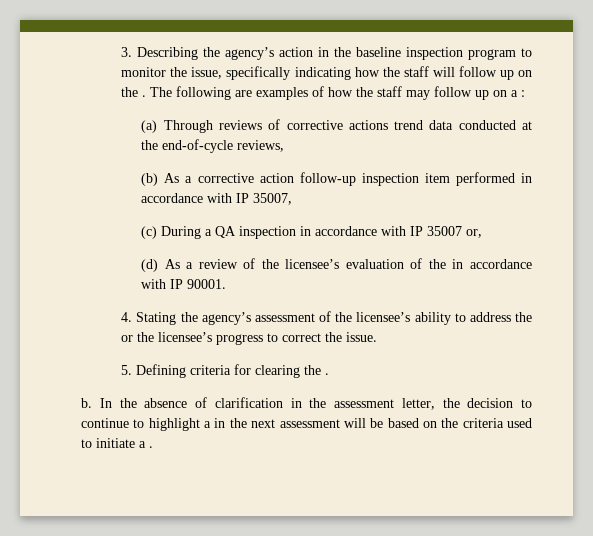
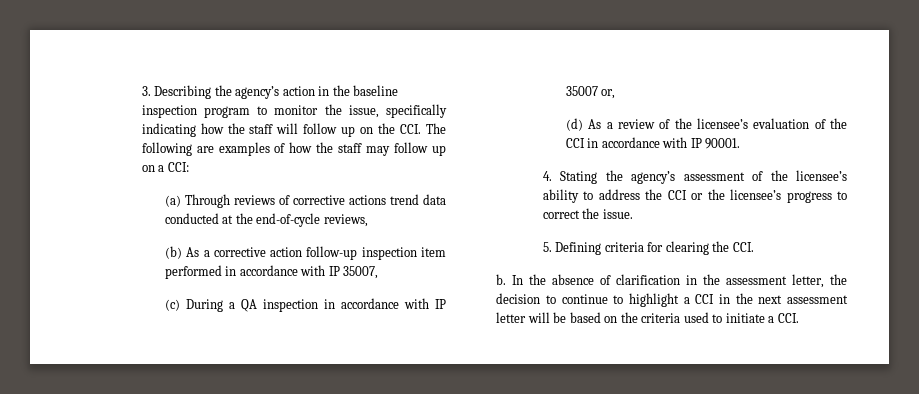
- 3. Describing the agency’s action in the baseline inspection program to monitor the issue, specifically indicating how the staff will follow up on the . The following are examples of how the staff may follow up on a :
+ 3. Describing the agency’s action in the baseline inspection program to monitor the issue, specifically indicating how the staff will follow up on the CCI. The following are examples of how the staff may follow up on a CCI:
- (d) As a review of the licensee’s evaluation of the in accordance with IP 90001.
+ (d) As a review of the licensee’s evaluation of the CCI in accordance with IP 90001.
- 4. Stating the agency’s assessment of the licensee’s ability to address the or the licensee’s progress to correct the issue.
+ 4. Stating the agency’s assessment of the licensee’s ability to address the CCI or the licensee’s progress to correct the issue.
- 5. Defining criteria for clearing the .
+ 5. Defining criteria for clearing the CCI.
- In the absence of clarification in the assessment letter, the decision to continue to highlight a in the next assessment will be based on the criteria used to initiate a .
+ In the absence of clarification in the assessment letter, the decision to continue to highlight a CCI in the next assessment letter will be based on the criteria used to initiate a CCI.

